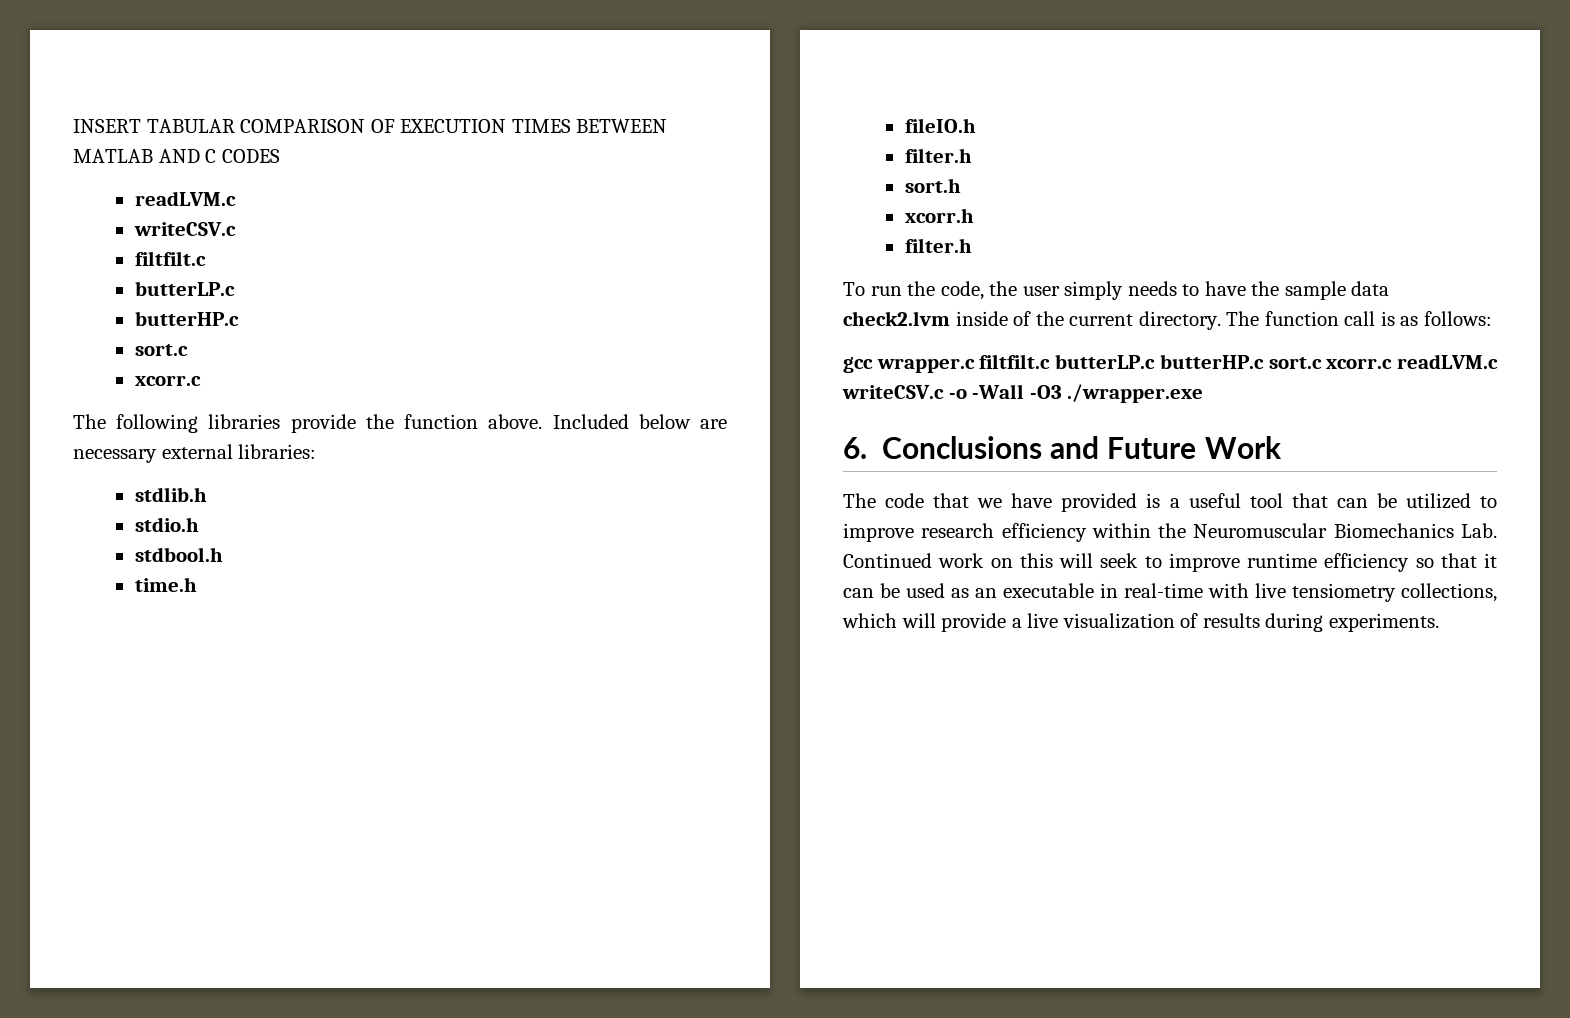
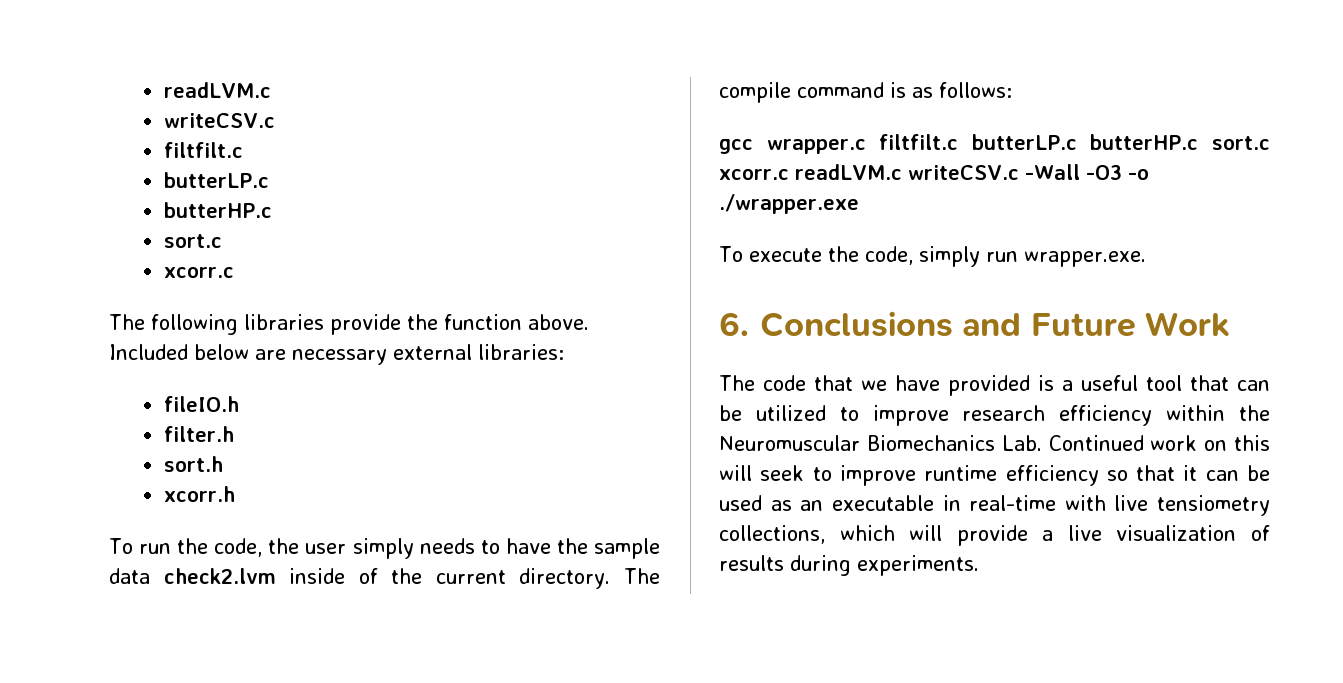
- INSERT TABULAR COMPARISON OF EXECUTION TIMES BETWEEN MATLAB AND C CODES
- stdlib.h
- stdio.h
- stdbool.h
- time.h
  xcorr.h
- filter.h
- The function call is as follows:
+ The compile command is as follows:
- gcc wrapper.c filtfilt.c butterLP.c butterHP.c sort.c xcorr.c readLVM.c writeCSV.c -o -Wall -O3 ./wrapper.exe
+ gcc wrapper.c filtfilt.c butterLP.c butterHP.c sort.c xcorr.c readLVM.c writeCSV.c -Wall -O3 -o ./wrapper.exe
+ To execute the code, simply run wrapper.exe.

